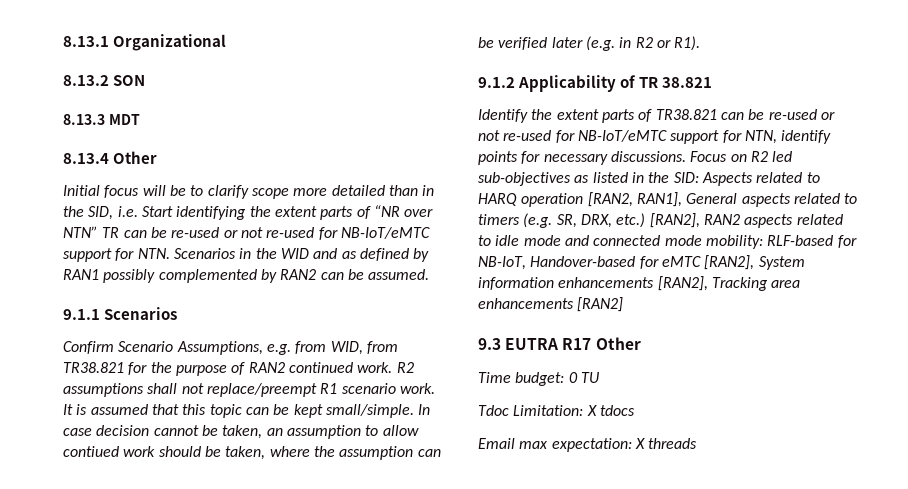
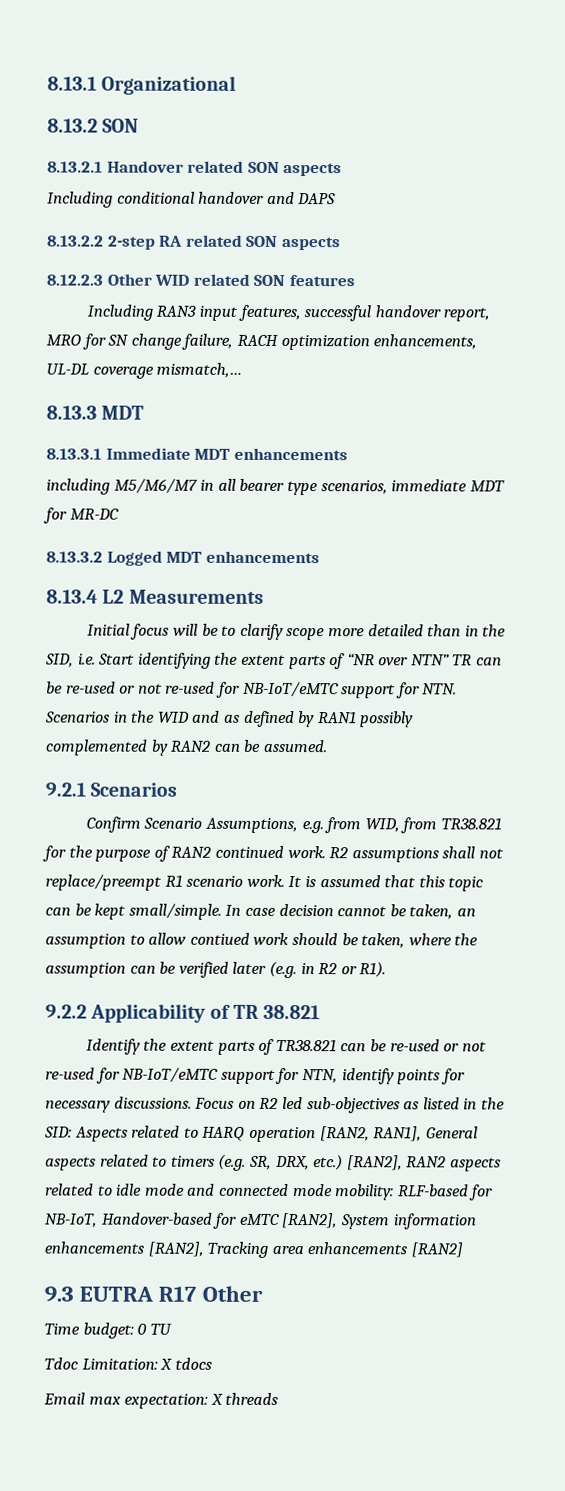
+ 8.13.2.1 Handover related SON aspects
+ Including conditional handover and DAPS
+ 8.13.2.2 2-step RA related SON aspects
+ 8.12.2.3 Other WID related SON features
+ Including RAN3 input features, successful handover report, MRO for SN change failure, RACH optimization enhancements, UL-DL coverage mismatch,…
  8.13.3 MDT
+ 8.13.3.1 Immediate MDT enhancements
+ including M5/M6/M7 in all bearer type scenarios, immediate MDT for MR-DC
+ 8.13.3.2 Logged MDT enhancements
- 8.13.4 Other
+ 8.13.4 L2 Measurements
- 9.1.1 Scenarios
+ 9.2.1 Scenarios
- 9.1.2 Applicability of TR 38.821
+ 9.2.2 Applicability of TR 38.821

